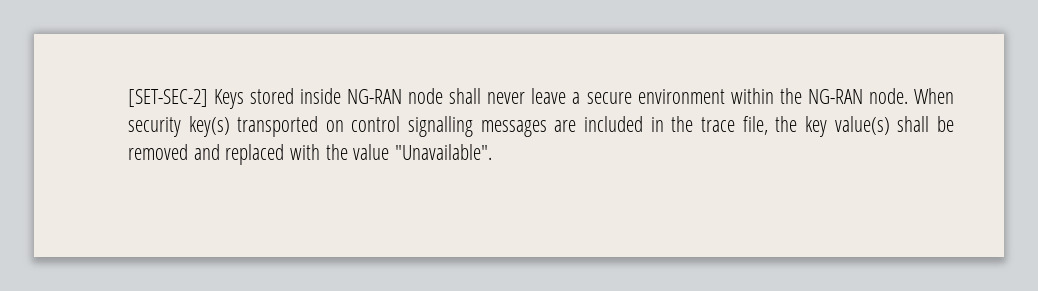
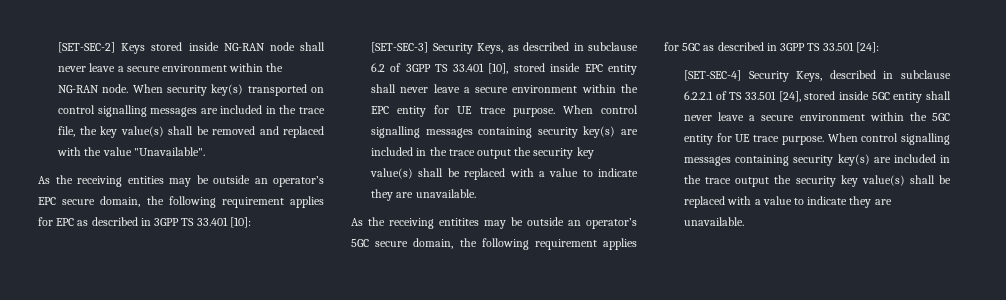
+ As the receiving entities may be outside an operator’s EPC secure domain, the following requirement applies for EPC as described in 3GPP TS 33.401 [10]:
+ [SET-SEC-3] Security Keys, as described in subclause 6.2 of 3GPP TS 33.401 [10], stored inside EPC entity shall never leave a secure environment within the EPC entity for UE trace purpose. When control signalling messages containing security key(s) are included in the trace output the security key value(s) shall be replaced with a value to indicate they are unavailable.
+ As the receiving entitites may be outside an operator’s 5GC secure domain, the following requirement applies for 5GC as described in 3GPP TS 33.501 [24]:
+ [SET-SEC-4] Security Keys, described in subclause 6.2.2.1 of TS 33.501 [24], stored inside 5GC entity shall never leave a secure environment within the 5GC entity for UE trace purpose. When control signalling messages containing security key(s) are included in the trace output the security key value(s) shall be replaced with a value to indicate they are unavailable.

